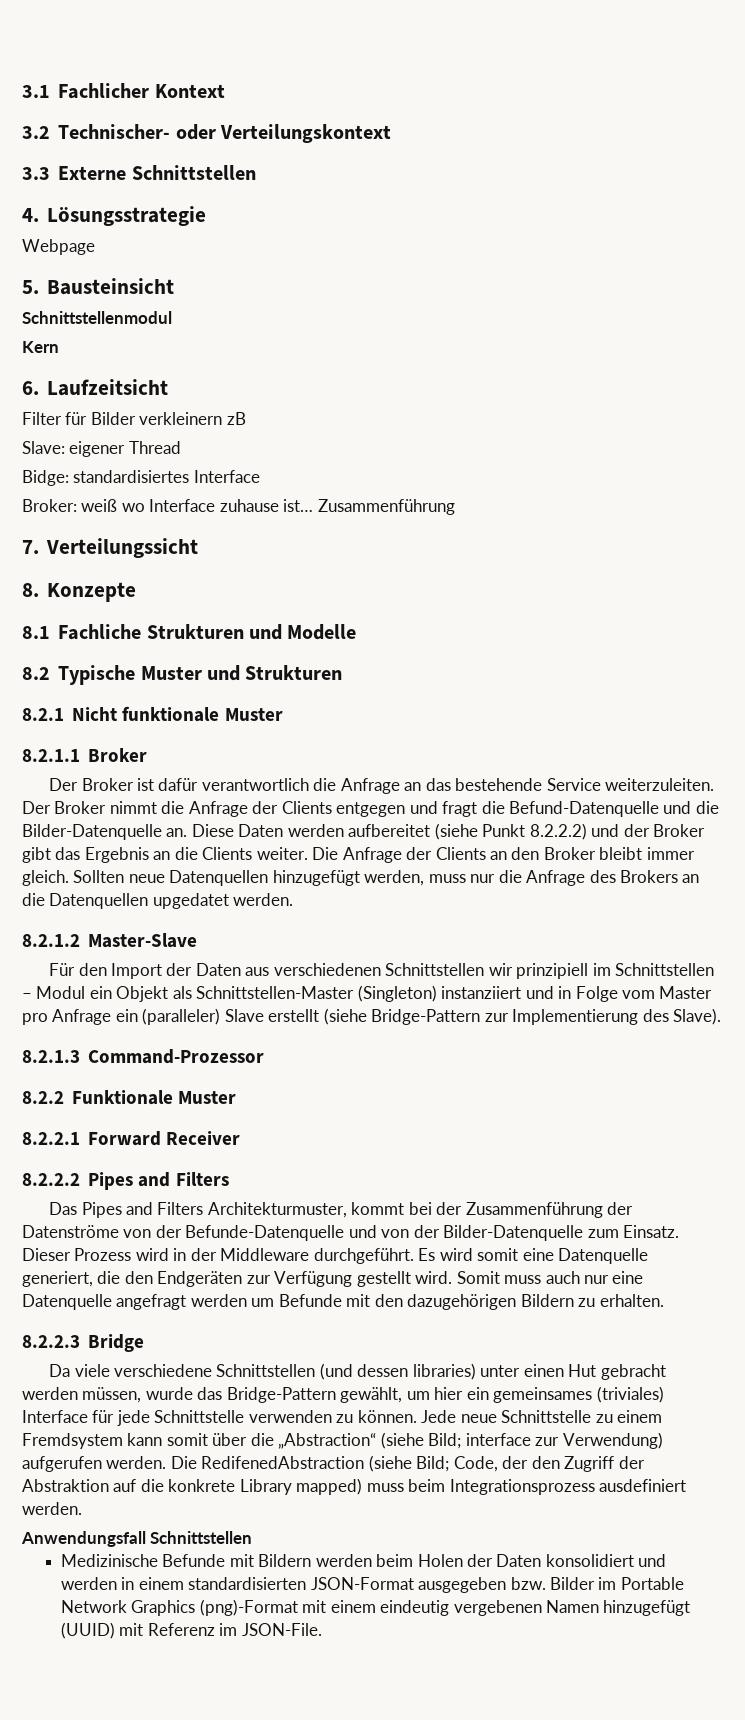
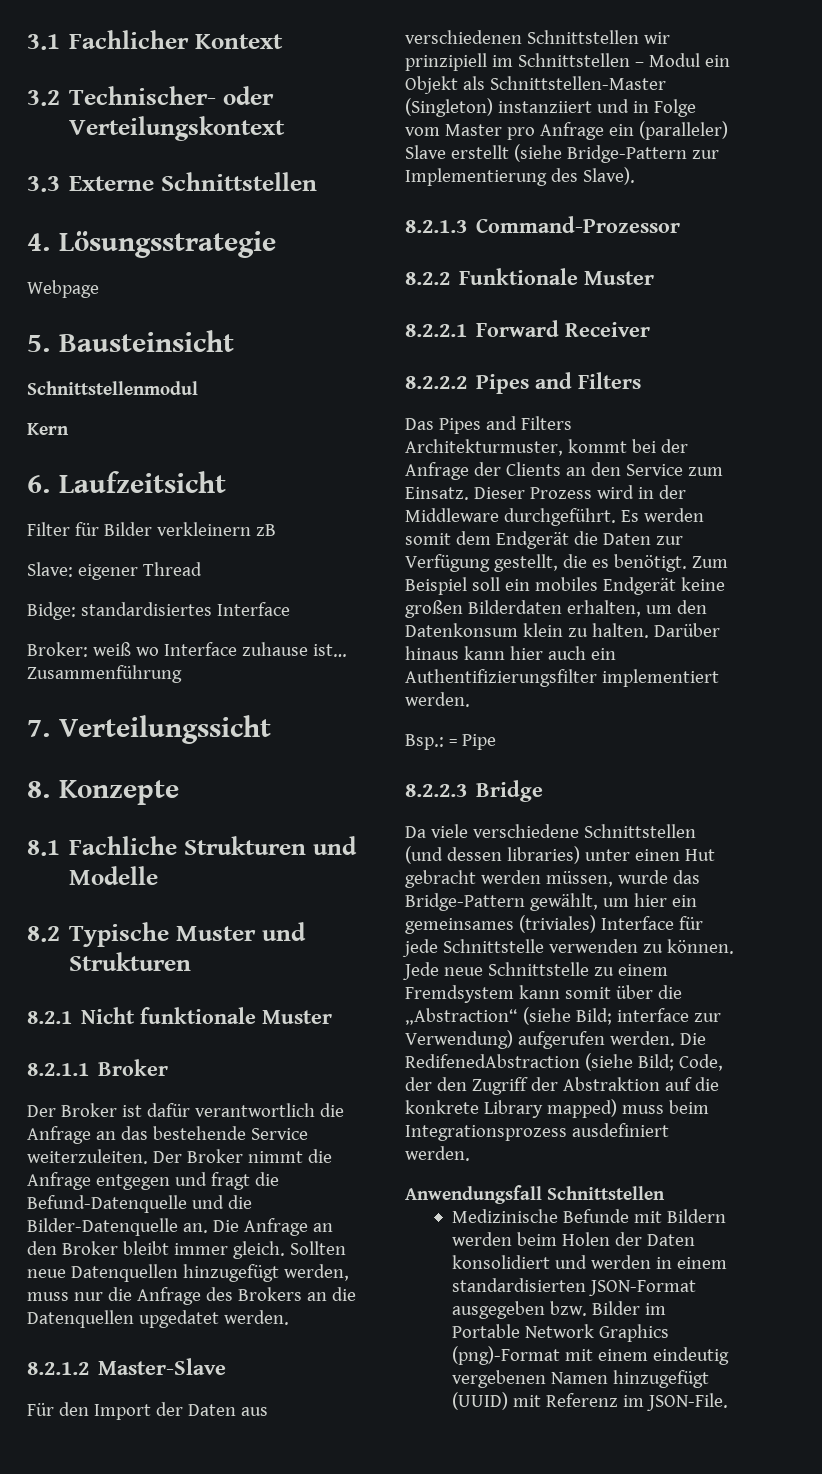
- Der Broker nimmt die Anfrage der Clients entgegen und fragt die Befund-Datenquelle und die Bilder-Datenquelle an.
+ Der Broker nimmt die Anfrage entgegen und fragt die Befund-Datenquelle und die Bilder-Datenquelle an.
- Diese Daten werden aufbereitet (siehe Punkt 8.2.2.2) und der Broker gibt das Ergebnis an die Clients weiter. Die Anfrage der Clients an den Broker bleibt immer gleich.
+ Die Anfrage an den Broker bleibt immer gleich.
- Das Pipes and Filters Architekturmuster, kommt bei der Zusammenführung der Datenströme von der Befunde-Datenquelle und von der Bilder-Datenquelle zum Einsatz.
+ Das Pipes and Filters Architekturmuster, kommt bei der Anfrage der Clients an den Service zum Einsatz.
- Es wird somit eine Datenquelle generiert, die den Endgeräten zur Verfügung gestellt wird. Somit muss auch nur eine Datenquelle angefragt werden um Befunde mit den dazugehörigen Bildern zu erhalten.
+ Es werden somit dem Endgerät die Daten zur Verfügung gestellt, die es benötigt. Zum Beispiel soll ein mobiles Endgerät keine großen Bilderdaten erhalten, um den Datenkonsum klein zu halten. Darüber hinaus kann hier auch ein Authentifizierungsfilter implementiert werden.
+ Bsp.: = Pipe

